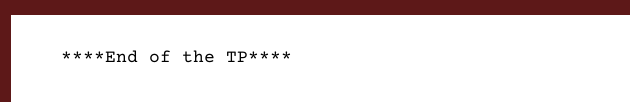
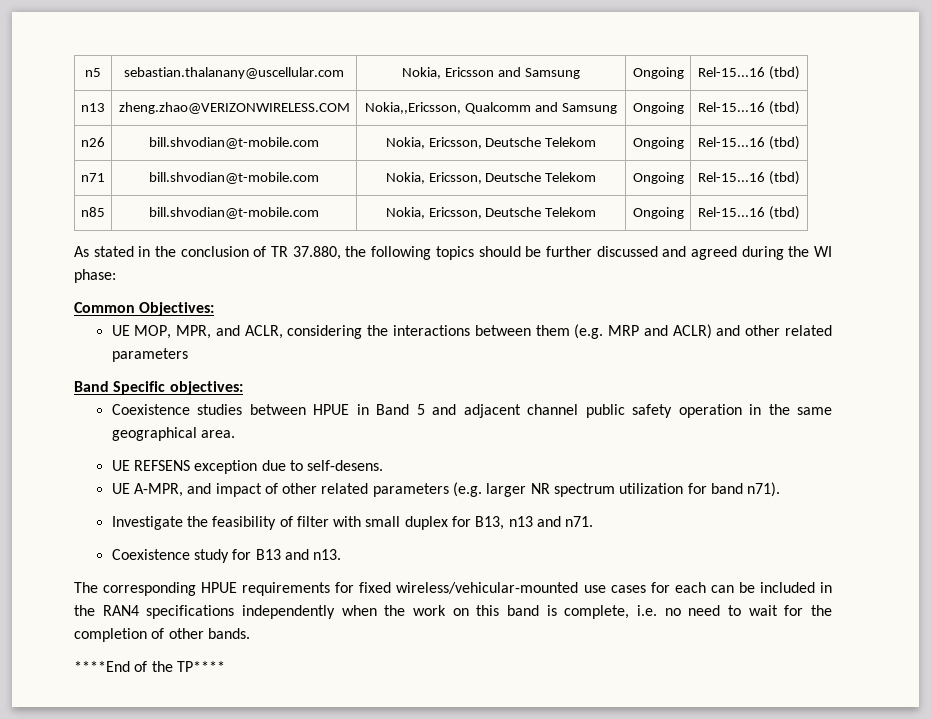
+ n5 | sebastian.thalanany@uscellular.com | Nokia, Ericsson and Samsung | Ongoing | Rel-15...16 (tbd)
+ n13 | zheng.zhao@VERIZONWIRELESS.COM | Nokia,,Ericsson, Qualcomm and Samsung | Ongoing | Rel-15...16 (tbd)
+ n26 | bill.shvodian@t-mobile.com | Nokia, Ericsson, Deutsche Telekom | Ongoing | Rel-15...16 (tbd)
+ n71 | bill.shvodian@t-mobile.com | Nokia, Ericsson, Deutsche Telekom | Ongoing | Rel-15...16 (tbd)
+ n85 | bill.shvodian@t-mobile.com | Nokia, Ericsson, Deutsche Telekom | Ongoing | Rel-15...16 (tbd)
+ As stated in the conclusion of TR 37.880, the following topics should be further discussed and agreed during the WI phase:
+ Common Objectives:
+ UE MOP, MPR, and ACLR, considering the interactions between them (e.g. MRP and ACLR) and other related parameters
+ Band Specific objectives:
+ Coexistence studies between HPUE in Band 5 and adjacent channel public safety operation in the same geographical area.
+ UE REFSENS exception due to self-desens.
+ UE A-MPR, and impact of other related parameters (e.g. larger NR spectrum utilization for band n71).
+ Investigate the feasibility of filter with small duplex for B13, n13 and n71.
+ Coexistence study for B13 and n13.
+ The corresponding HPUE requirements for fixed wireless/vehicular-mounted use cases for each can be included in the RAN4 specifications independently when the work on this band is complete, i.e. no need to wait for the completion of other bands.

